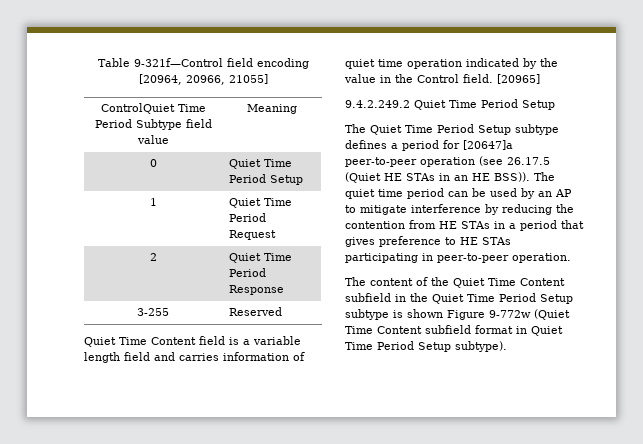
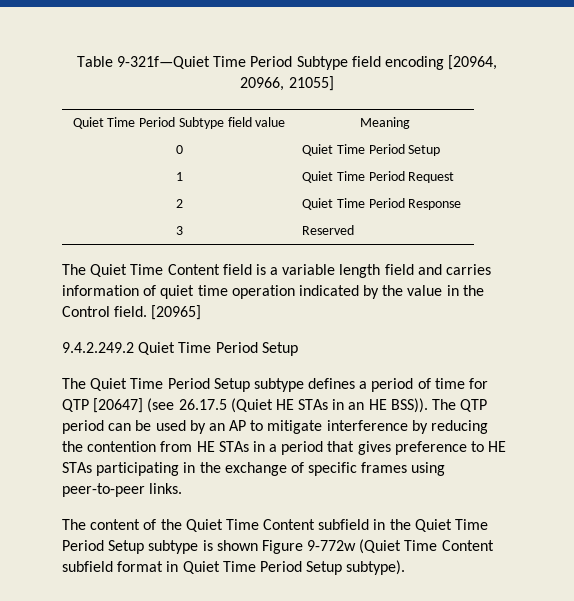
- Table 9-321f—Control field encoding [20964, 20966, 21055]
+ Table 9-321f—Quiet Time Period Subtype field encoding [20964, 20966, 21055]
- ControlQuiet Time Period Subtype field value | Meaning
+ Quiet Time Period Subtype field value | Meaning
- 3-255 | Reserved
+ 3 | Reserved
- Quiet Time Content field is a variable length field and carries information of quiet time operation indicated by the value in the Control field.
+ The Quiet Time Content field is a variable length field and carries information of quiet time operation indicated by the value in the Control field.
- The Quiet Time Period Setup subtype defines a period for [20647]a peer-to-peer operation (see 26.17.5 (Quiet HE STAs in an HE BSS)).
+ The Quiet Time Period Setup subtype defines a period of time for QTP [20647] (see 26.17.5 (Quiet HE STAs in an HE BSS)).
- The quiet time period can be used by an AP to mitigate interference by reducing the contention from HE STAs in a period that gives preference to HE STAs participating in peer-to-peer operation.
+ The QTP period can be used by an AP to mitigate interference by reducing the contention from HE STAs in a period that gives preference to HE STAs participating in the exchange of specific frames using peer-to-peer links.

